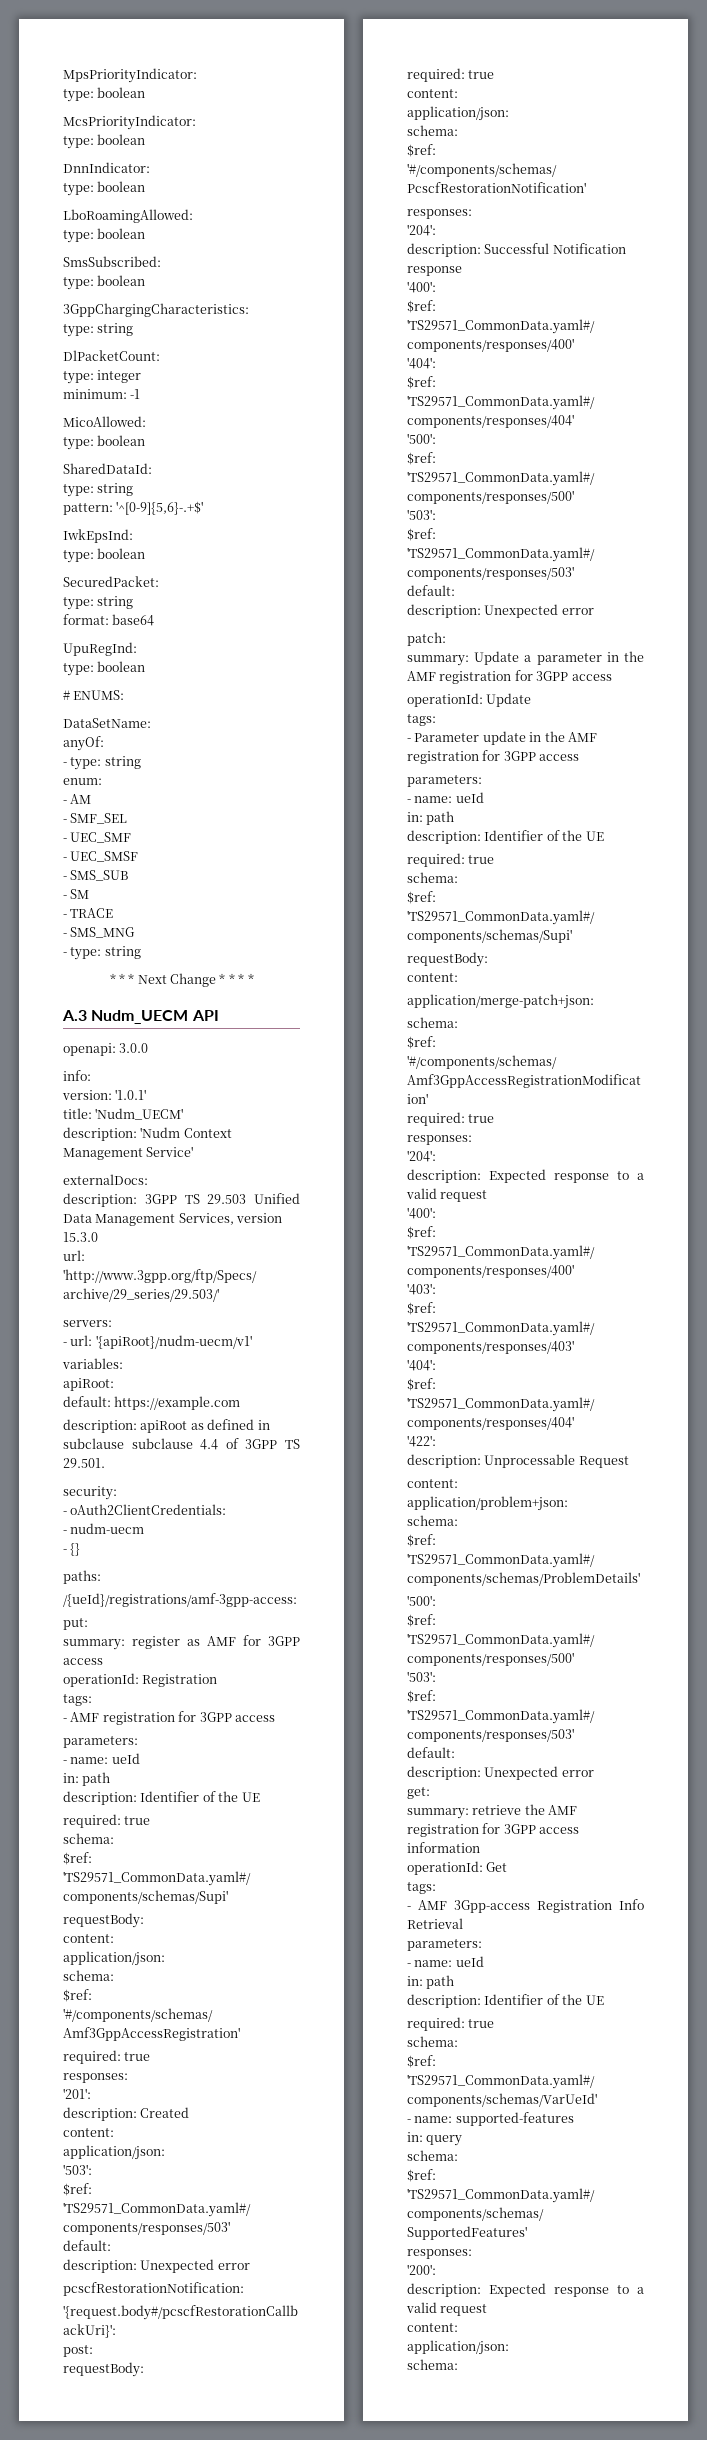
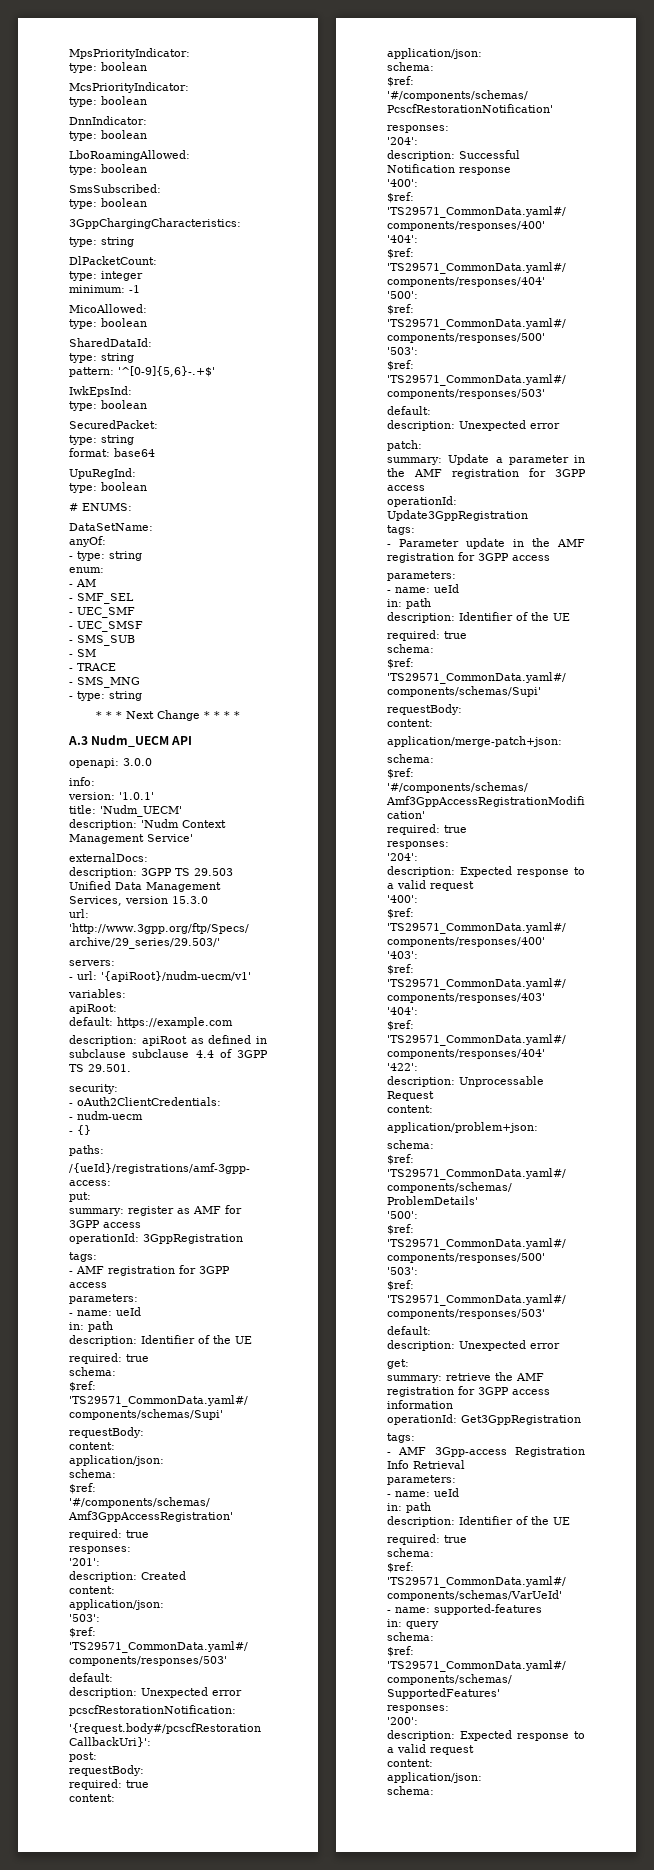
- operationId: Registration
+ operationId: 3GppRegistration
- operationId: Update
+ operationId: Update3GppRegistration
- operationId: Get
+ operationId: Get3GppRegistration

